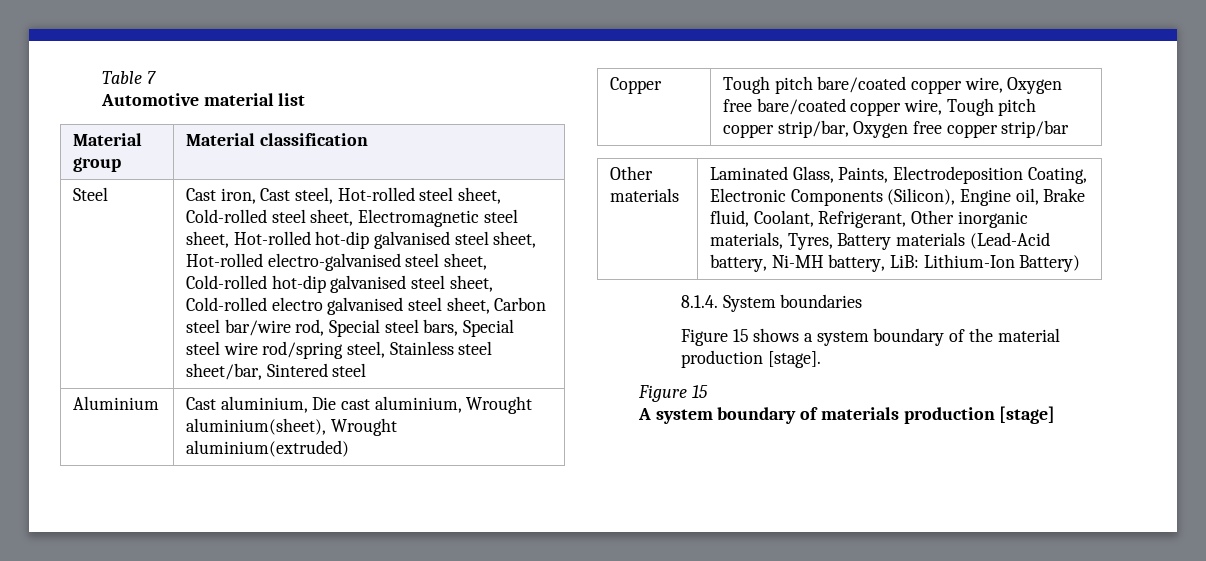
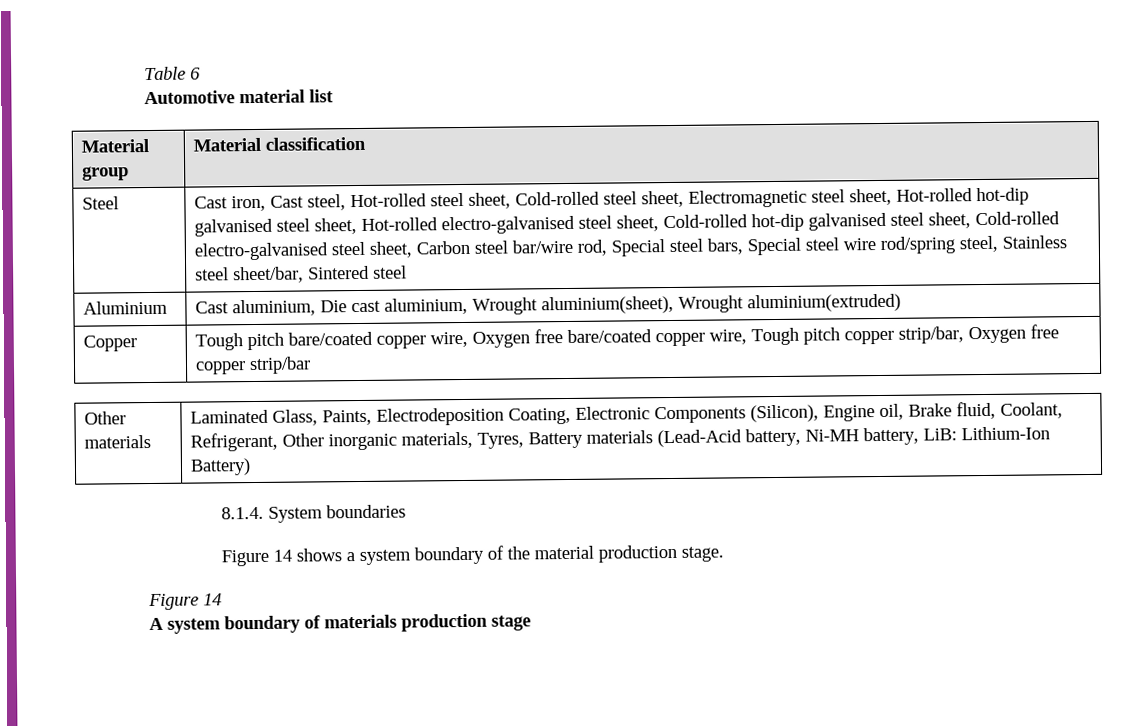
- Table 7
+ Table 6
- Cast iron, Cast steel, Hot-rolled steel sheet, Cold-rolled steel sheet, Electromagnetic steel sheet, Hot-rolled hot-dip galvanised steel sheet, Hot-rolled electro-galvanised steel sheet, Cold-rolled hot-dip galvanised steel sheet, Cold-rolled electro galvanised steel sheet, Carbon steel bar/wire rod, Special steel bars, Special steel wire rod/spring steel, Stainless steel sheet/bar, Sintered steel
+ Cast iron, Cast steel, Hot-rolled steel sheet, Cold-rolled steel sheet, Electromagnetic steel sheet, Hot-rolled hot-dip galvanised steel sheet, Hot-rolled electro-galvanised steel sheet, Cold-rolled hot-dip galvanised steel sheet, Cold-rolled electro-galvanised steel sheet, Carbon steel bar/wire rod, Special steel bars, Special steel wire rod/spring steel, Stainless steel sheet/bar, Sintered steel
- Figure 15 shows a system boundary of the material production [stage].
- Figure 15
+ Figure 14 shows a system boundary of the material production stage.
+ Figure 14
- A system boundary of materials production [stage]
+ A system boundary of materials production stage

